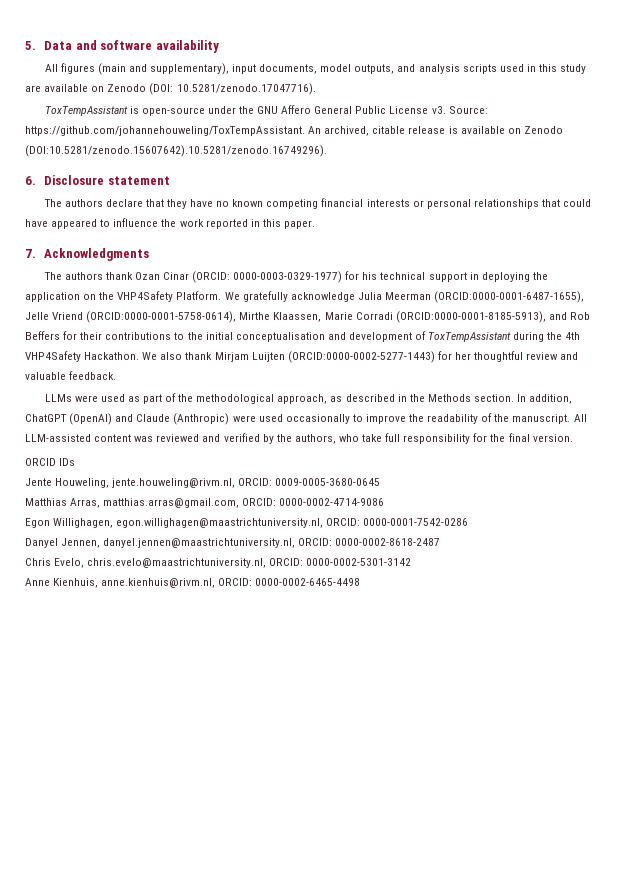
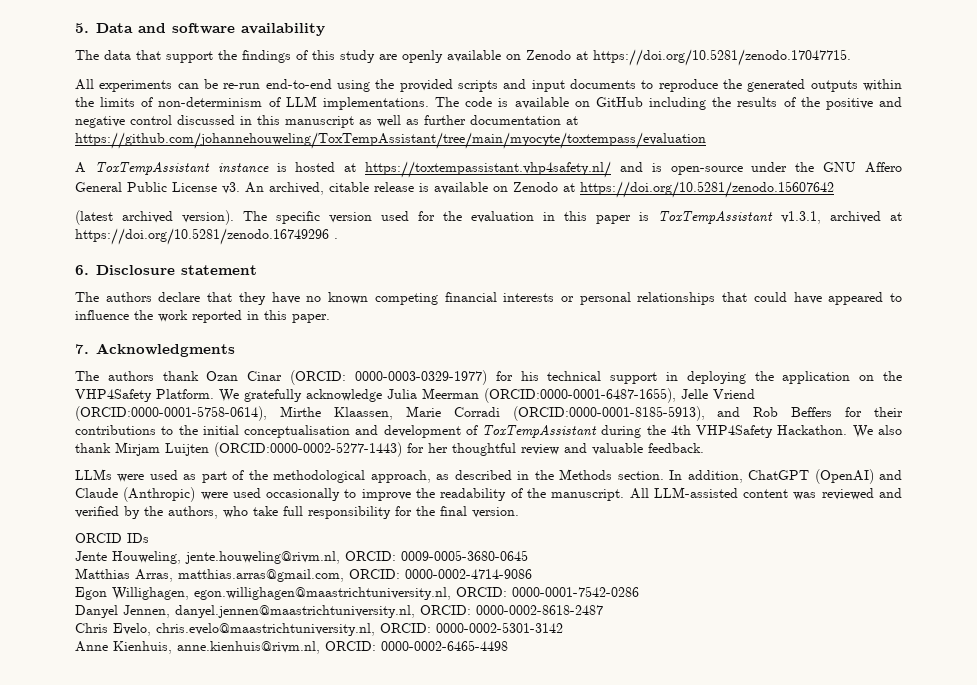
- All figures (main and supplementary), input documents, model outputs, and analysis scripts used in this study are available on Zenodo (DOI: 10.5281/zenodo.17047716).
- ToxTempAssistant is open-source under the GNU Affero General Public License v3.
+ The data that support the findings of this study are openly available on Zenodo at https://doi.org/10.5281/zenodo.17047715.
+ All experiments can be re-run end-to-end using the provided scripts and input documents to reproduce the generated outputs within the limits of non-determinism of LLM implementations. The code is available on GitHub including the results of the positive and negative control discussed in this manuscript as well as further documentation at https://github.com/johannehouweling/ToxTempAssistant/tree/main/myocyte/toxtempass/evaluation
+ A ToxTempAssistant instance is hosted at https://toxtempassistant.vhp4safety.nl/ and is open-source under the GNU Affero General Public License v3.
- Source: https://github.com/johannehouweling/ToxTempAssistant. An archived, citable release is available on Zenodo (DOI:10.5281/zenodo.15607642).10.5281/zenodo.16749296).
+ An archived, citable release is available on Zenodo at https://doi.org/10.5281/zenodo.15607642
+ (latest archived version). The specific version used for the evaluation in this paper is ToxTempAssistant v1.3.1, archived at https://doi.org/10.5281/zenodo.16749296 .

